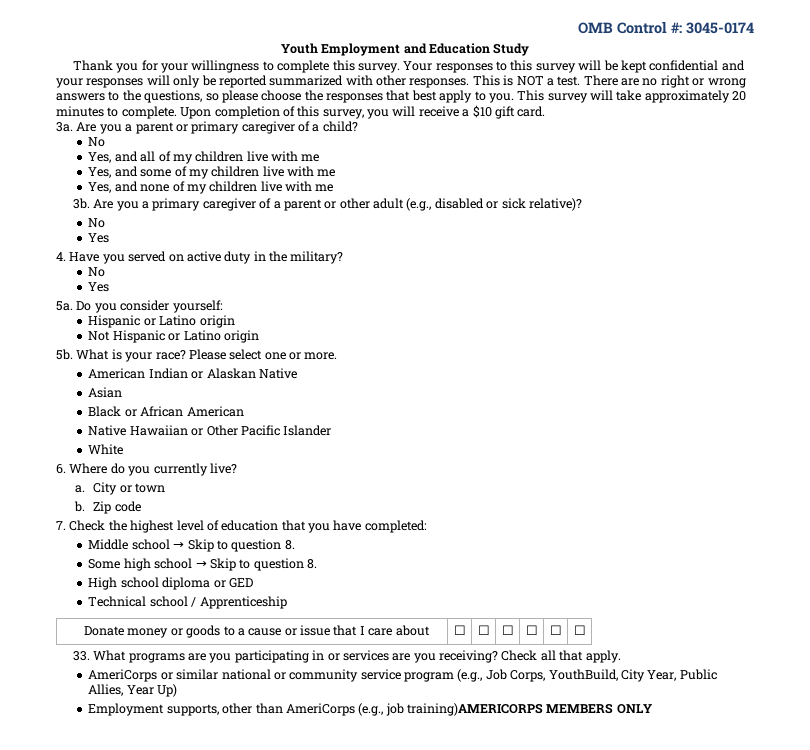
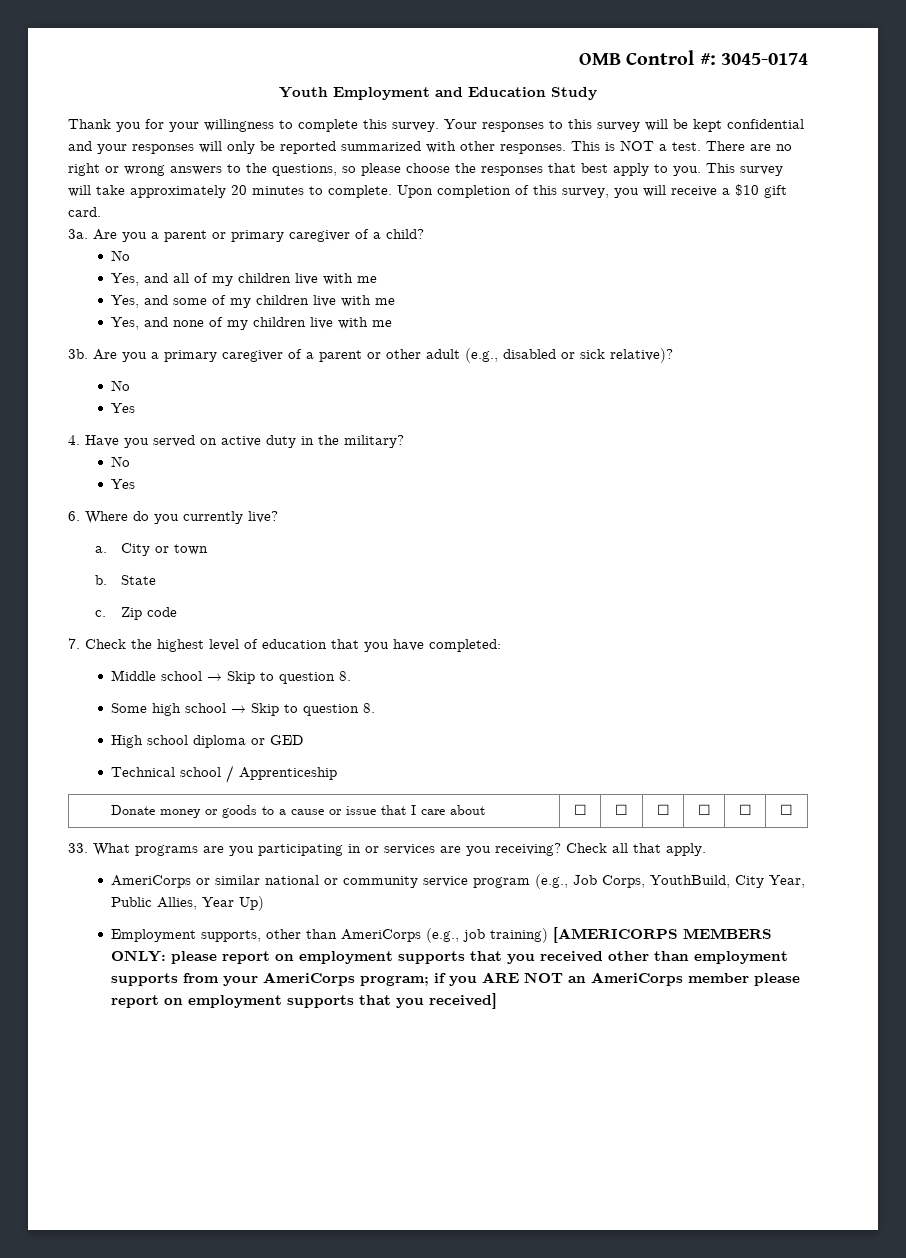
- 5a. Do you consider yourself:
- Hispanic or Latino origin
- Not Hispanic or Latino origin
- 5b. What is your race? Please select one or more.
- American Indian or Alaskan Native
- Asian
- Black or African American
- Native Hawaiian or Other Pacific Islander
- White
+ State
+ c.
- Employment supports, other than AmeriCorps (e.g., job training)AMERICORPS MEMBERS ONLY
+ Employment supports, other than AmeriCorps (e.g., job training) [AMERICORPS MEMBERS ONLY: please report on employment supports that you received other than employment supports from your AmeriCorps program; if you ARE NOT an AmeriCorps member please report on employment supports that you received]

